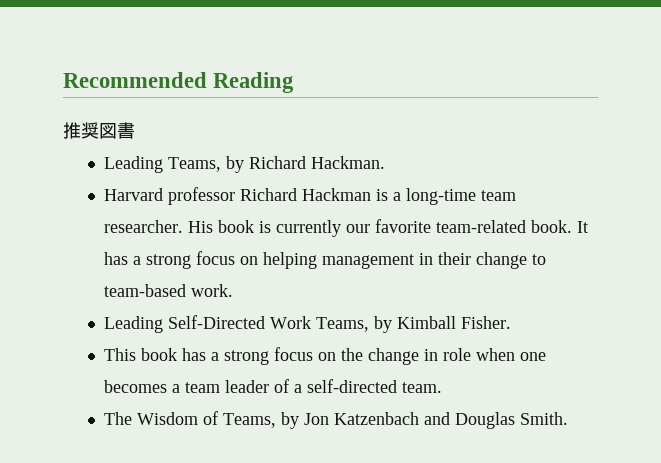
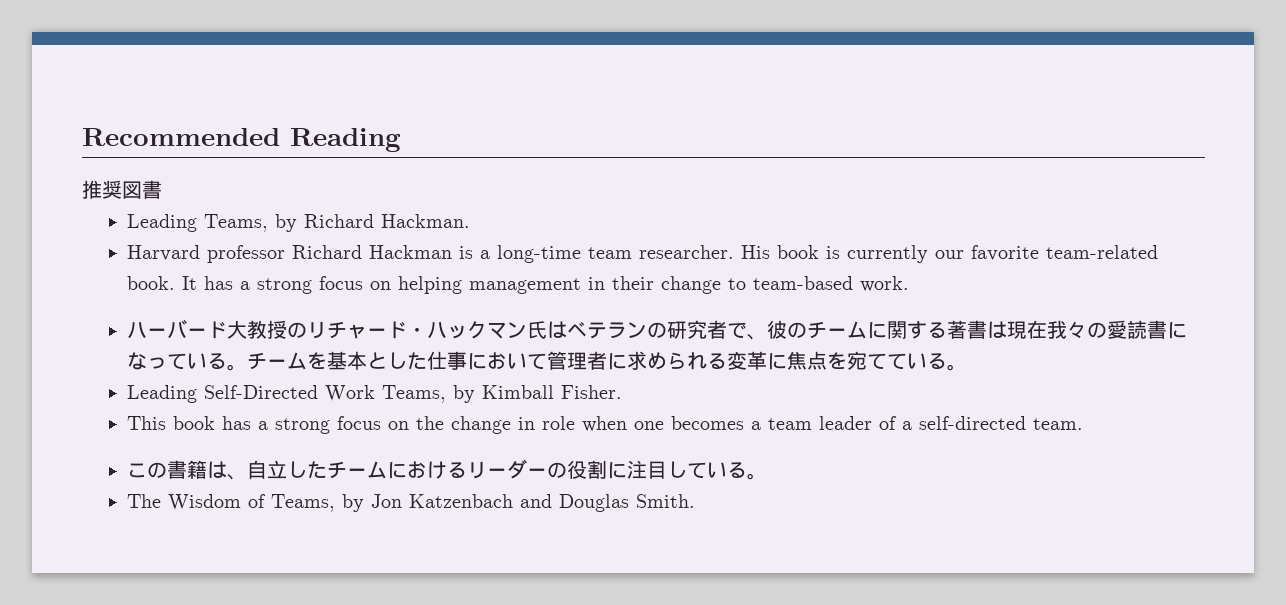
+ ハーバード大教授のリチャード・ハックマン氏はベテランの研究者で、彼のチームに関する著書は現在我々の愛読書になっている。チームを基本とした仕事において管理者に求められる変革に焦点を宛てている。
+ この書籍は、自立したチームにおけるリーダーの役割に注目している。

